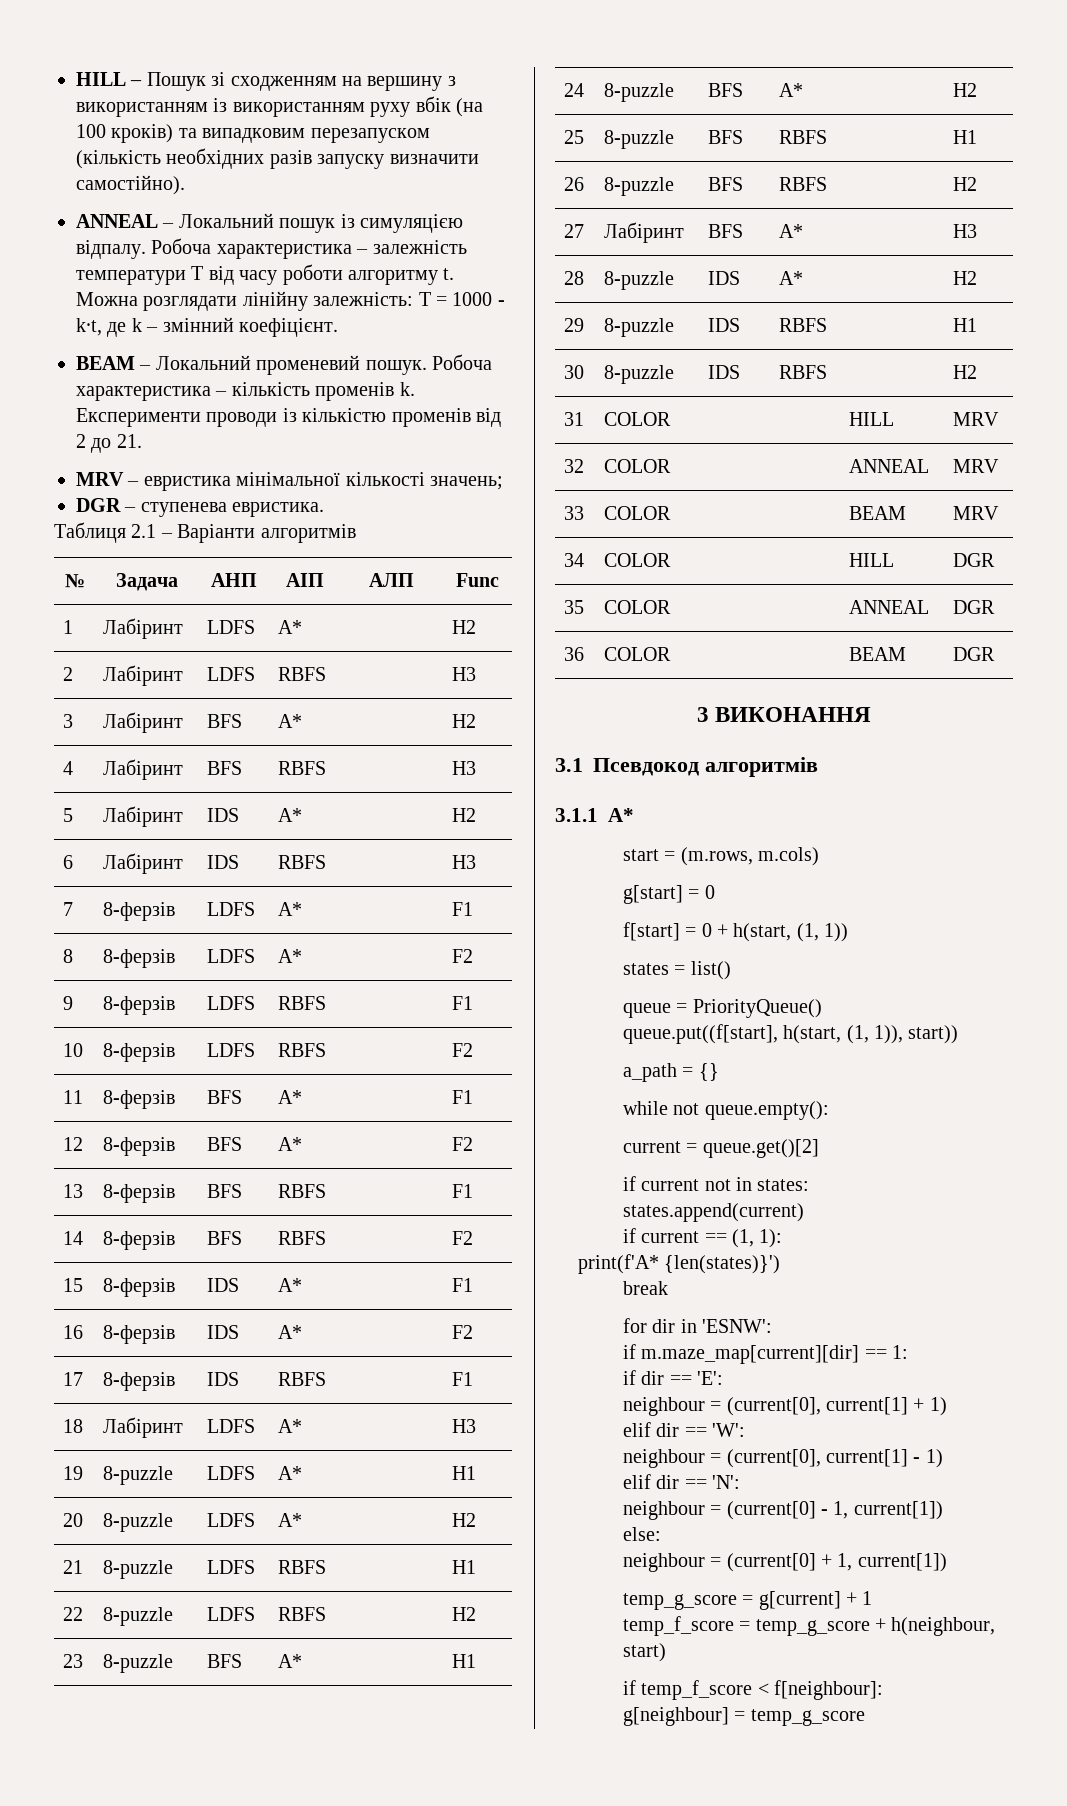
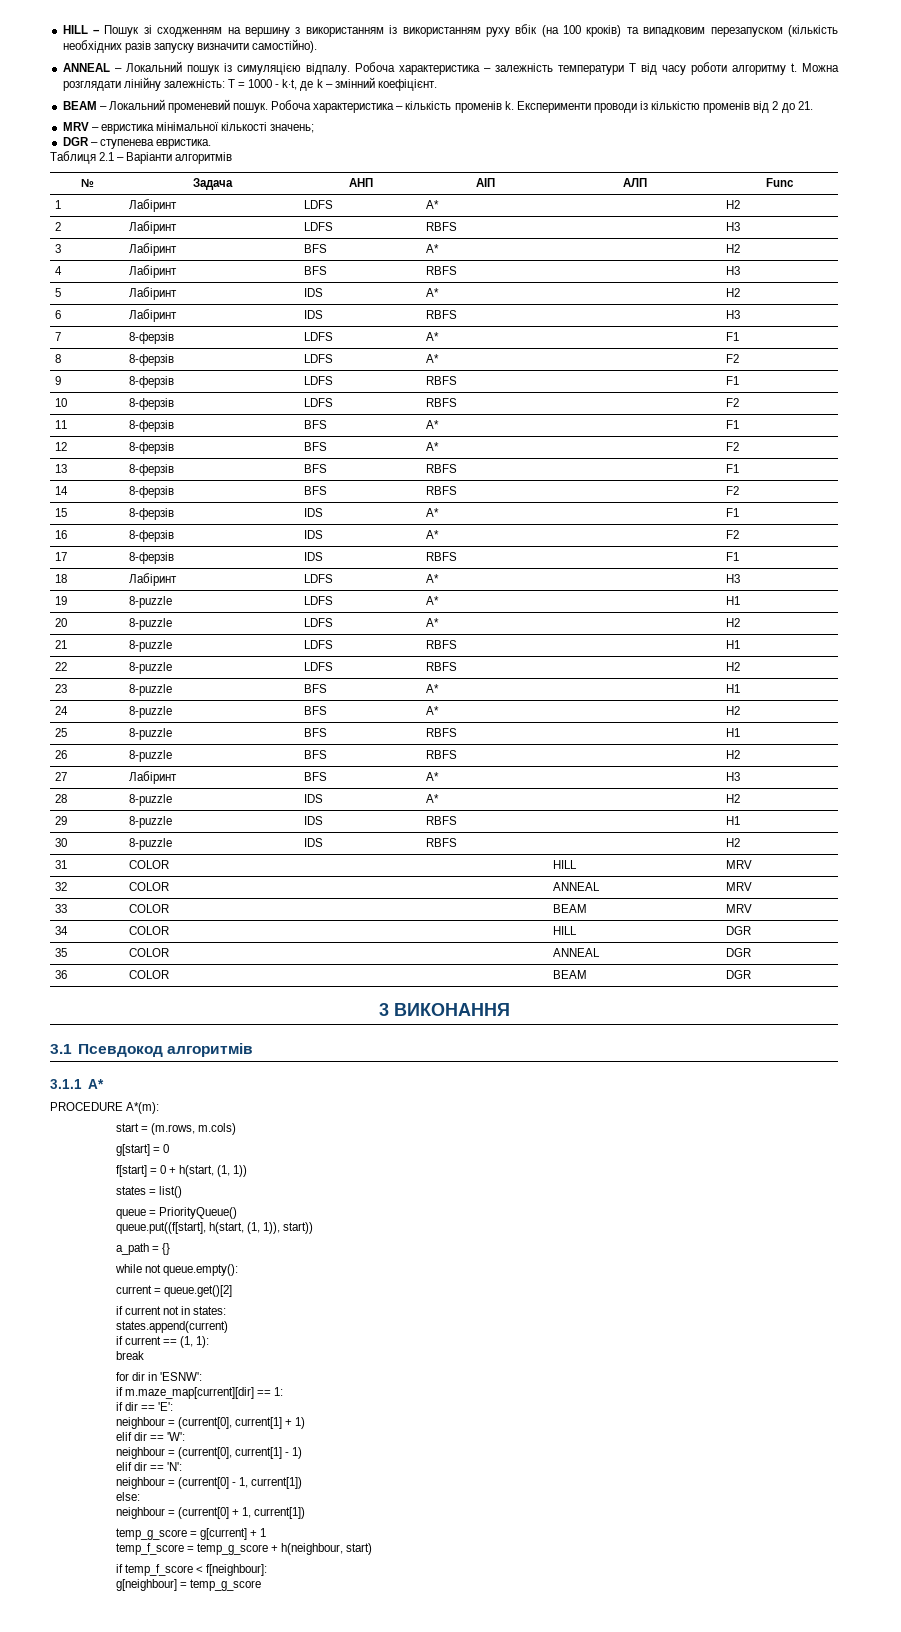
+ PROCEDURE A*(m):
- print(f'A* {len(states)}')

